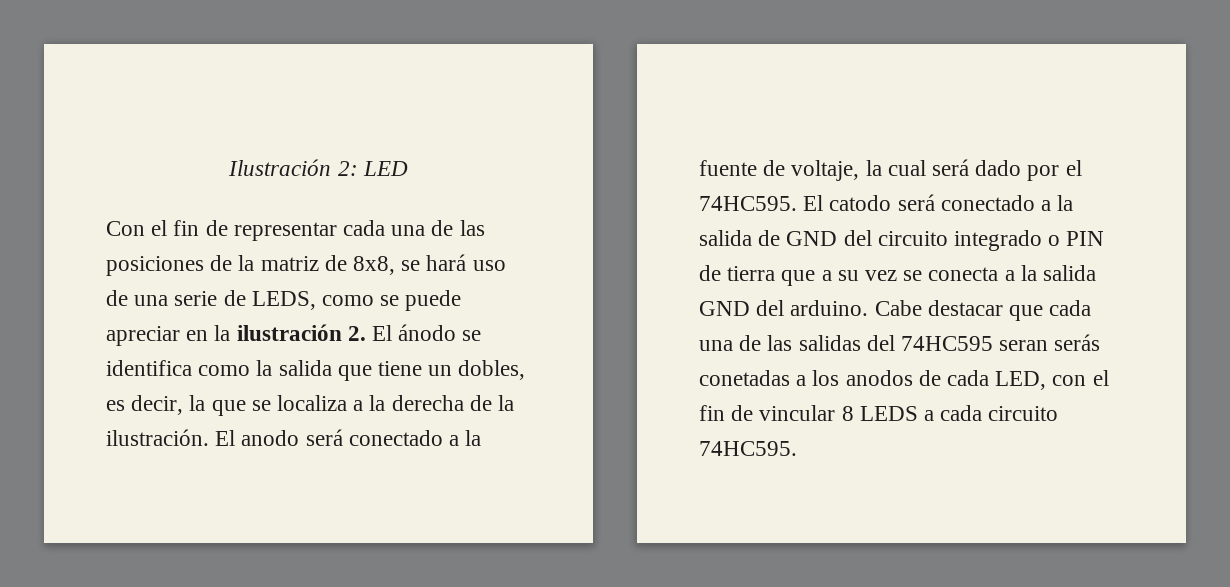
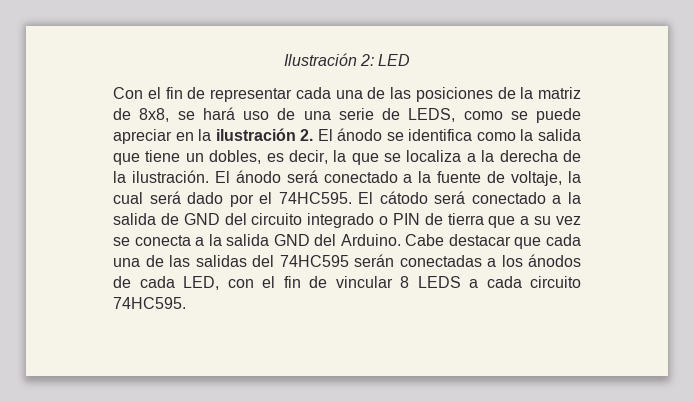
- El anodo será conectado a la fuente de voltaje, la cual será dado por el 74HC595.
+ El ánodo será conectado a la fuente de voltaje, la cual será dado por el 74HC595.
- El catodo será conectado a la salida de GND del circuito integrado o PIN de tierra que a su vez se conecta a la salida GND del arduino.
+ El cátodo será conectado a la salida de GND del circuito integrado o PIN de tierra que a su vez se conecta a la salida GND del Arduino.
- Cabe destacar que cada una de las salidas del 74HC595 seran serás conetadas a los anodos de cada LED, con el fin de vincular 8 LEDS a cada circuito 74HC595.
+ Cabe destacar que cada una de las salidas del 74HC595 serán conectadas a los ánodos de cada LED, con el fin de vincular 8 LEDS a cada circuito 74HC595.

